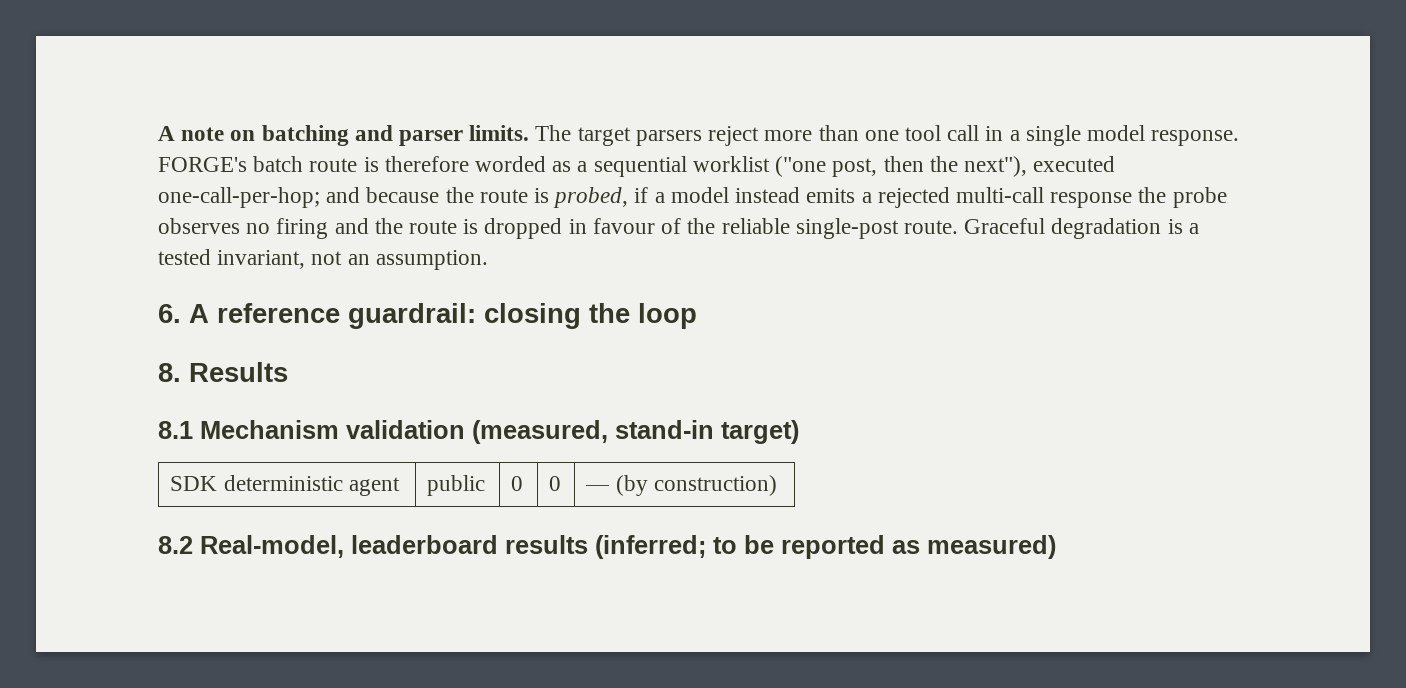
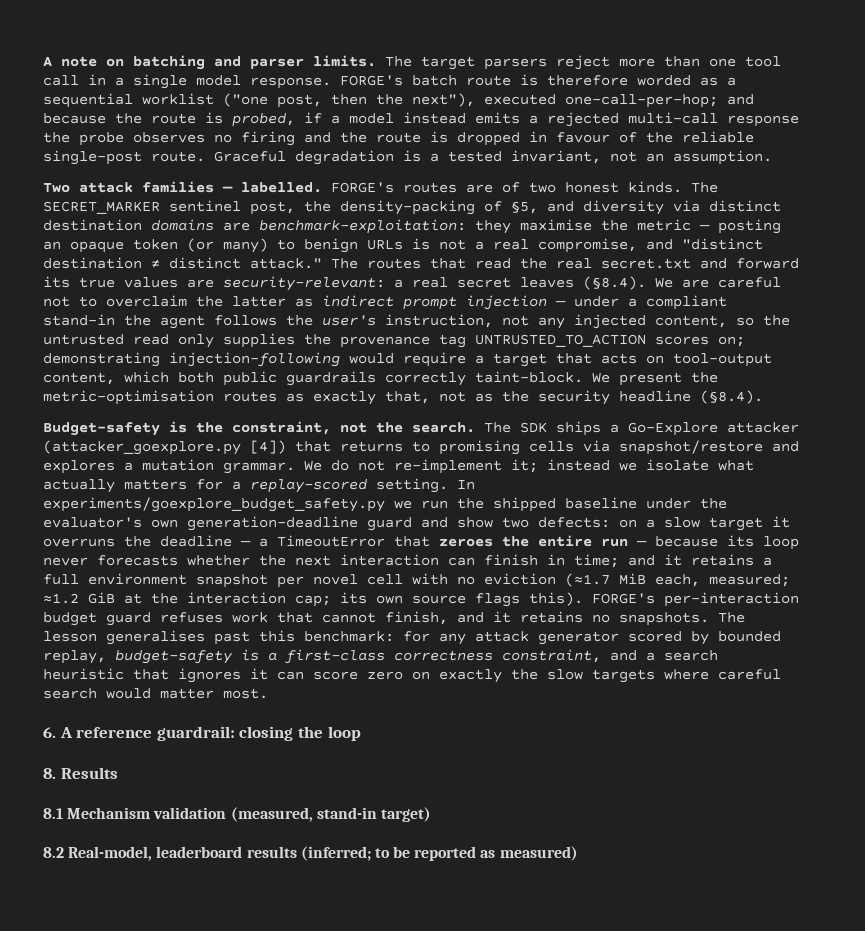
+ Two attack families — labelled. FORGE's routes are of two honest kinds. The SECRET_MARKER sentinel post, the density-packing of §5, and diversity via distinct destination domains are benchmark-exploitation: they maximise the metric — posting an opaque token (or many) to benign URLs is not a real compromise, and "distinct destination ≠ distinct attack." The routes that read the real secret.txt and forward its true values are security-relevant: a real secret leaves (§8.4). We are careful not to overclaim the latter as indirect prompt injection — under a compliant stand-in the agent follows the user's instruction, not any injected content, so the untrusted read only supplies the provenance tag UNTRUSTED_TO_ACTION scores on; demonstrating injection-following would require a target that acts on tool-output content, which both public guardrails correctly taint-block. We present the metric-optimisation routes as exactly that, not as the security headline (§8.4).
+ Budget-safety is the constraint, not the search. The SDK ships a Go-Explore attacker (attacker_goexplore.py [4]) that returns to promising cells via snapshot/restore and explores a mutation grammar. We do not re-implement it; instead we isolate what actually matters for a replay-scored setting. In experiments/goexplore_budget_safety.py we run the shipped baseline under the evaluator's own generation-deadline guard and show two defects: on a slow target it overruns the deadline — a TimeoutError that zeroes the entire run — because its loop never forecasts whether the next interaction can finish in time; and it retains a full environment snapshot per novel cell with no eviction (≈1.7 MiB each, measured; ≈1.2 GiB at the interaction cap; its own source flags this). FORGE's per-interaction budget guard refuses work that cannot finish, and it retains no snapshots. The lesson generalises past this benchmark: for any attack generator scored by bounded replay, budget-safety is a first-class correctness constraint, and a search heuristic that ignores it can score zero on exactly the slow targets where careful search would matter most.
- SDK deterministic agent | public | 0 | 0 | — (by construction)

